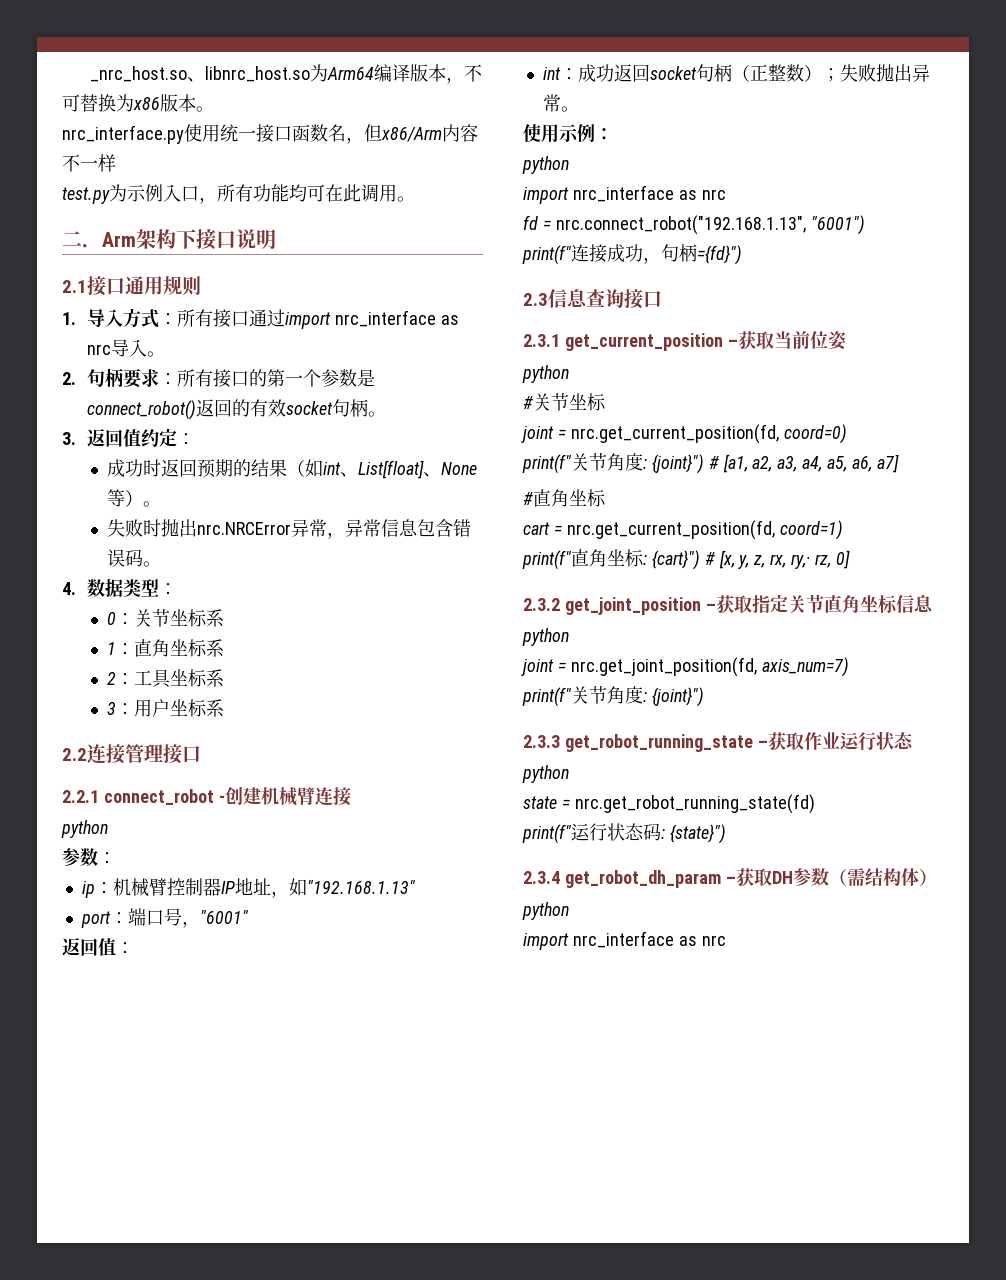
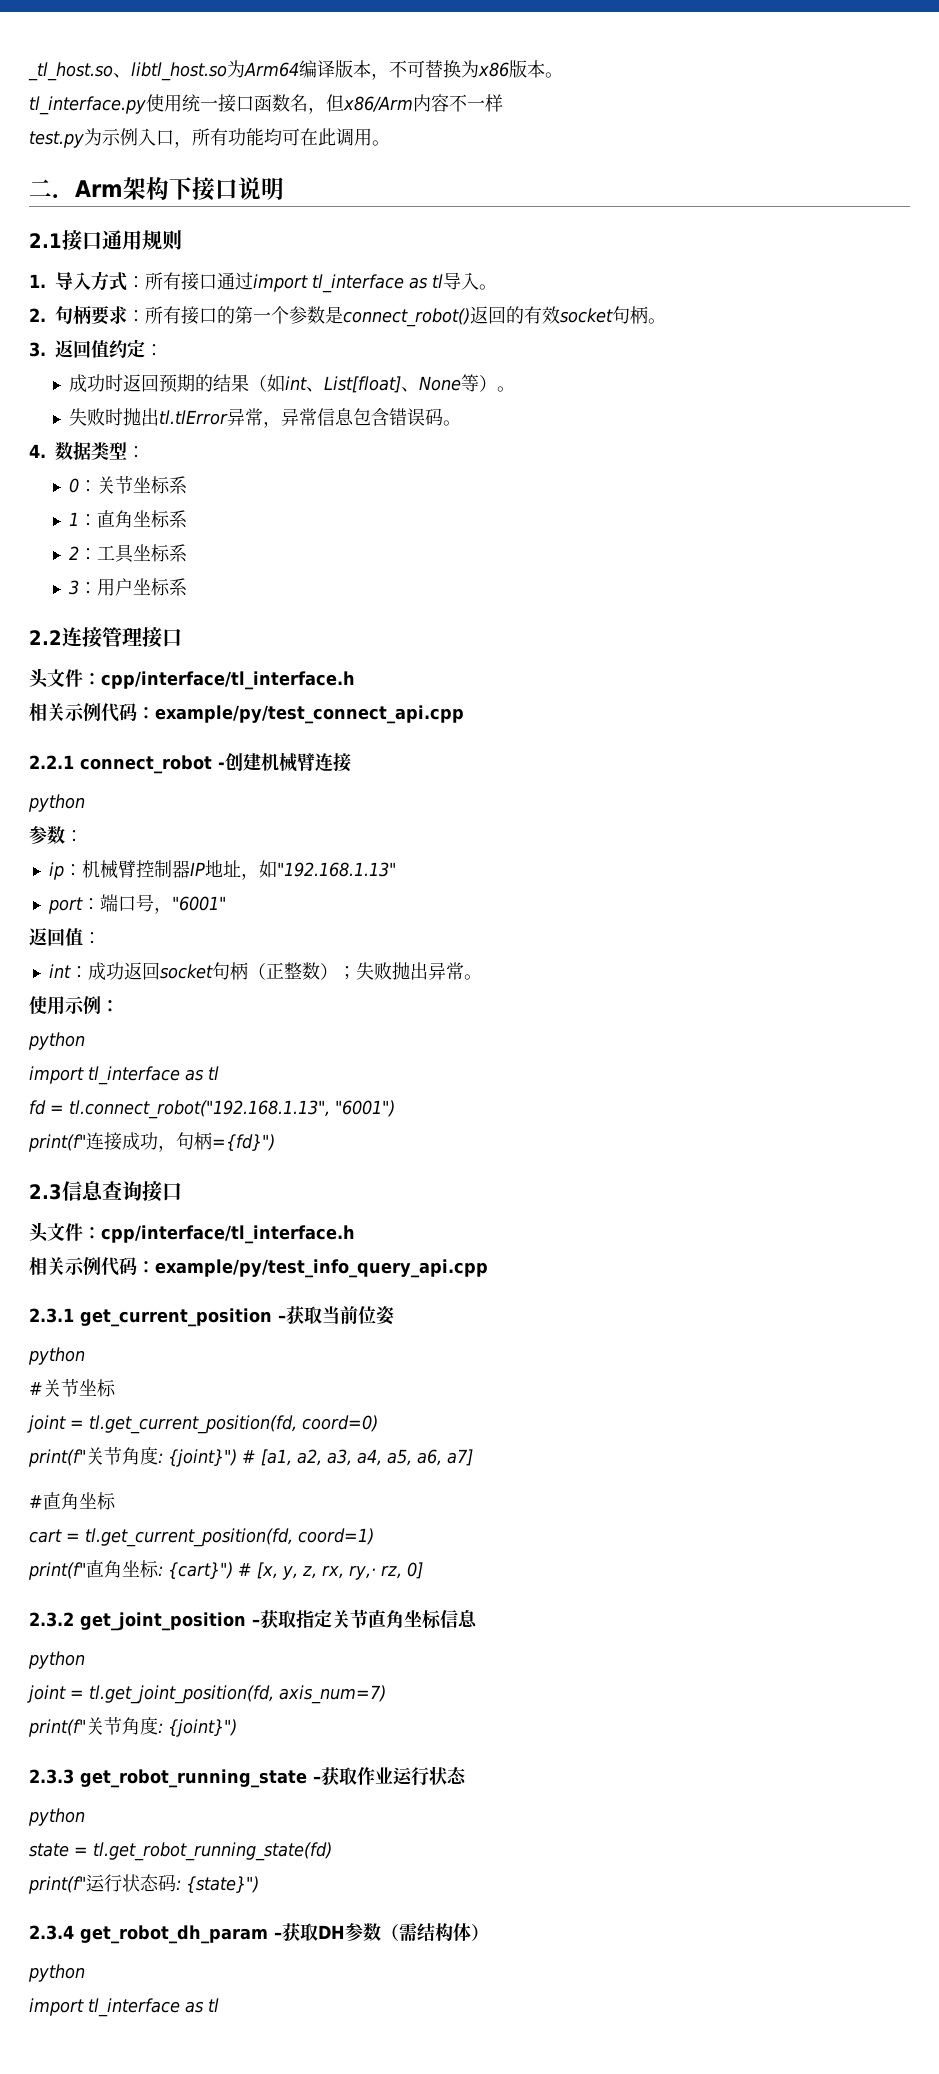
- _nrc_host.so、libnrc_host.so为Arm64编译版本，不可替换为x86版本。
+ _tl_host.so、libtl_host.so为Arm64编译版本，不可替换为x86版本。
- nrc_interface.py使用统一接口函数名，但x86/Arm内容不一样
+ tl_interface.py使用统一接口函数名，但x86/Arm内容不一样
- 1.导入方式：所有接口通过import nrc_interface as nrc导入。
+ 1.导入方式：所有接口通过import tl_interface as tl导入。
- 失败时抛出nrc.NRCError异常，异常信息包含错误码。
+ 失败时抛出tl.tlError异常，异常信息包含错误码。
  2.2连接管理接口
+ 头文件：cpp/interface/tl_interface.h
+ 相关示例代码：example/py/test_connect_api.cpp
  使用示例：
  python
- import nrc_interface as nrc
+ import tl_interface as tl
- fd = nrc.connect_robot("192.168.1.13", "6001")
+ fd = tl.connect_robot("192.168.1.13", "6001")
  2.3信息查询接口
+ 头文件：cpp/interface/tl_interface.h
+ 相关示例代码：example/py/test_info_query_api.cpp
- joint = nrc.get_current_position(fd, coord=0)
+ joint = tl.get_current_position(fd, coord=0)
- cart = nrc.get_current_position(fd, coord=1)
+ cart = tl.get_current_position(fd, coord=1)
- joint = nrc.get_joint_position(fd, axis_num=7)
+ joint = tl.get_joint_position(fd, axis_num=7)
- state = nrc.get_robot_running_state(fd)
+ state = tl.get_robot_running_state(fd)
  2.3.4 get_robot_dh_param –获取DH参数（需结构体）
  python
- import nrc_interface as nrc
+ import tl_interface as tl

